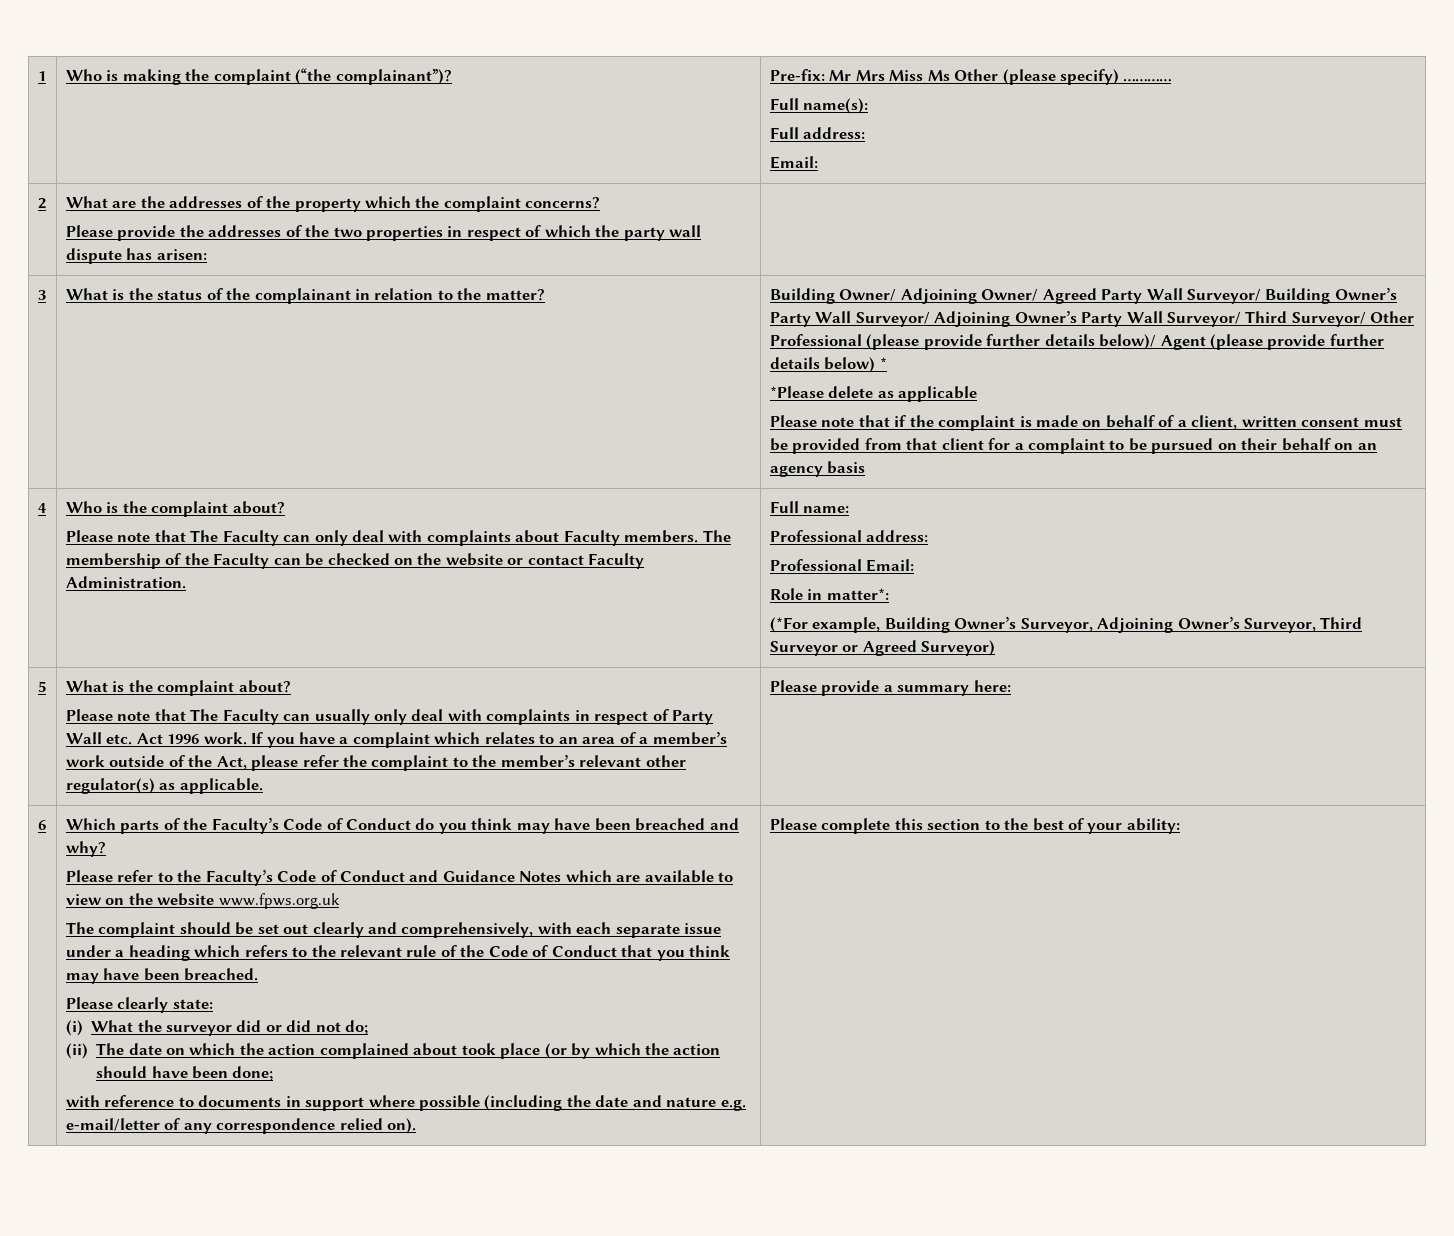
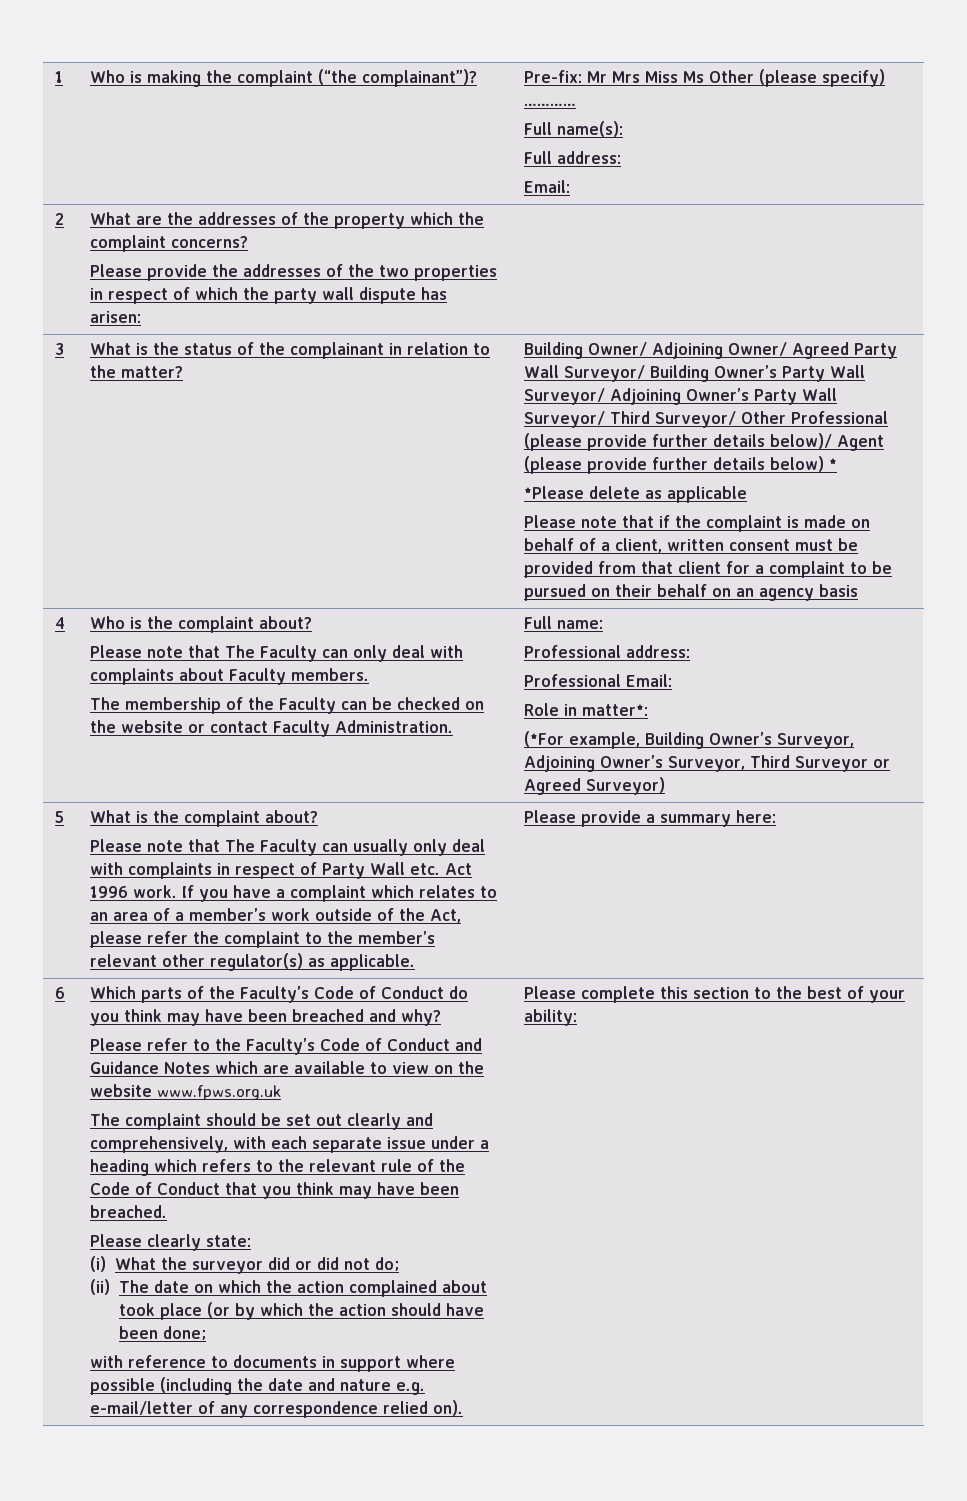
- Please note that The Faculty can only deal with complaints about Faculty members. The membership of the Faculty can be checked on the website or contact Faculty Administration.
+ Please note that The Faculty can only deal with complaints about Faculty members.
+ The membership of the Faculty can be checked on the website or contact Faculty Administration.

